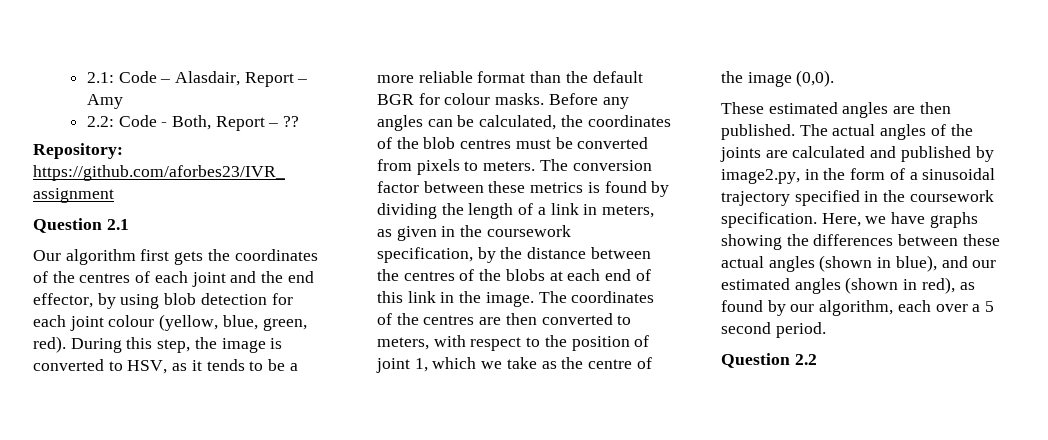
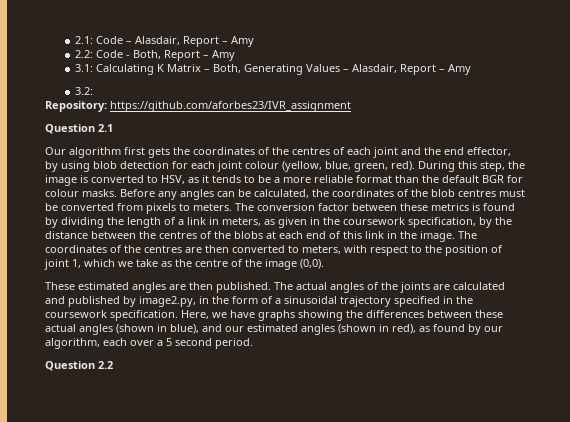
- 2.2: Code - Both, Report – ??
+ 2.2: Code - Both, Report – Amy
+ 3.1: Calculating K Matrix – Both, Generating Values – Alasdair, Report – Amy
+ 3.2:

